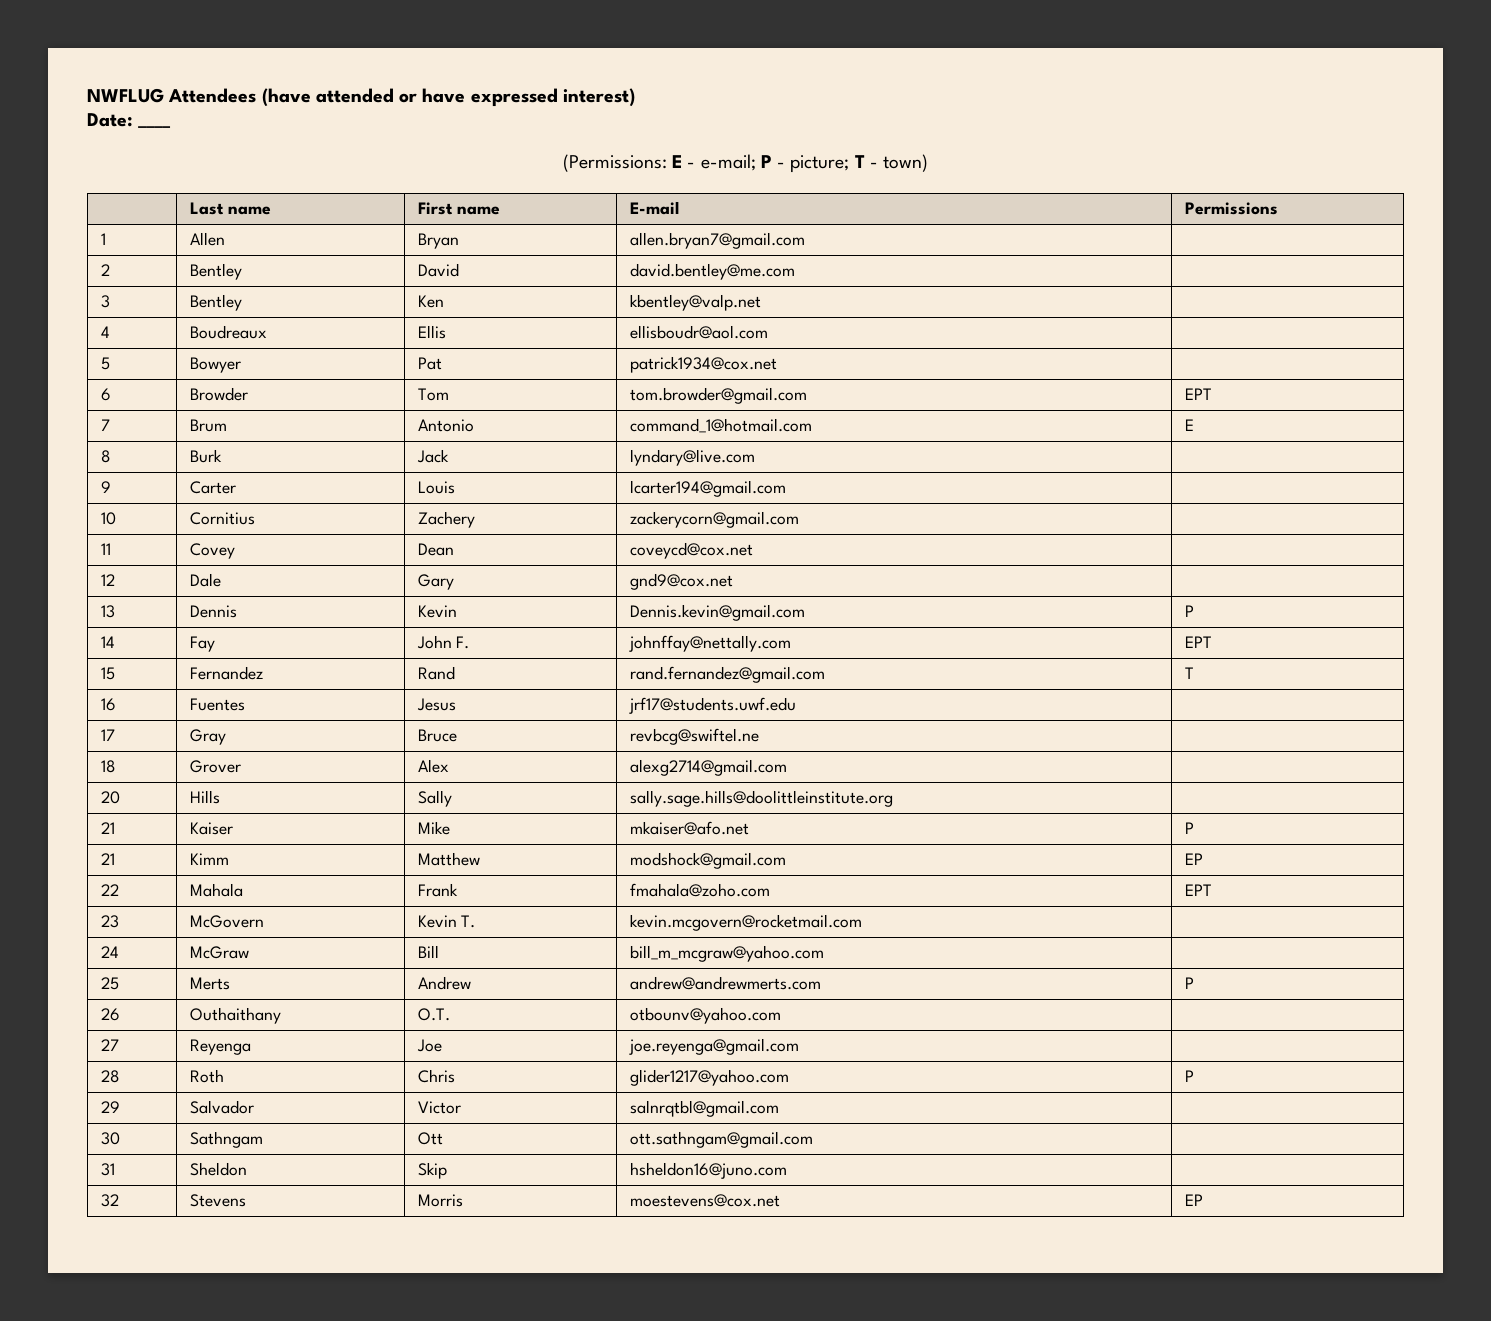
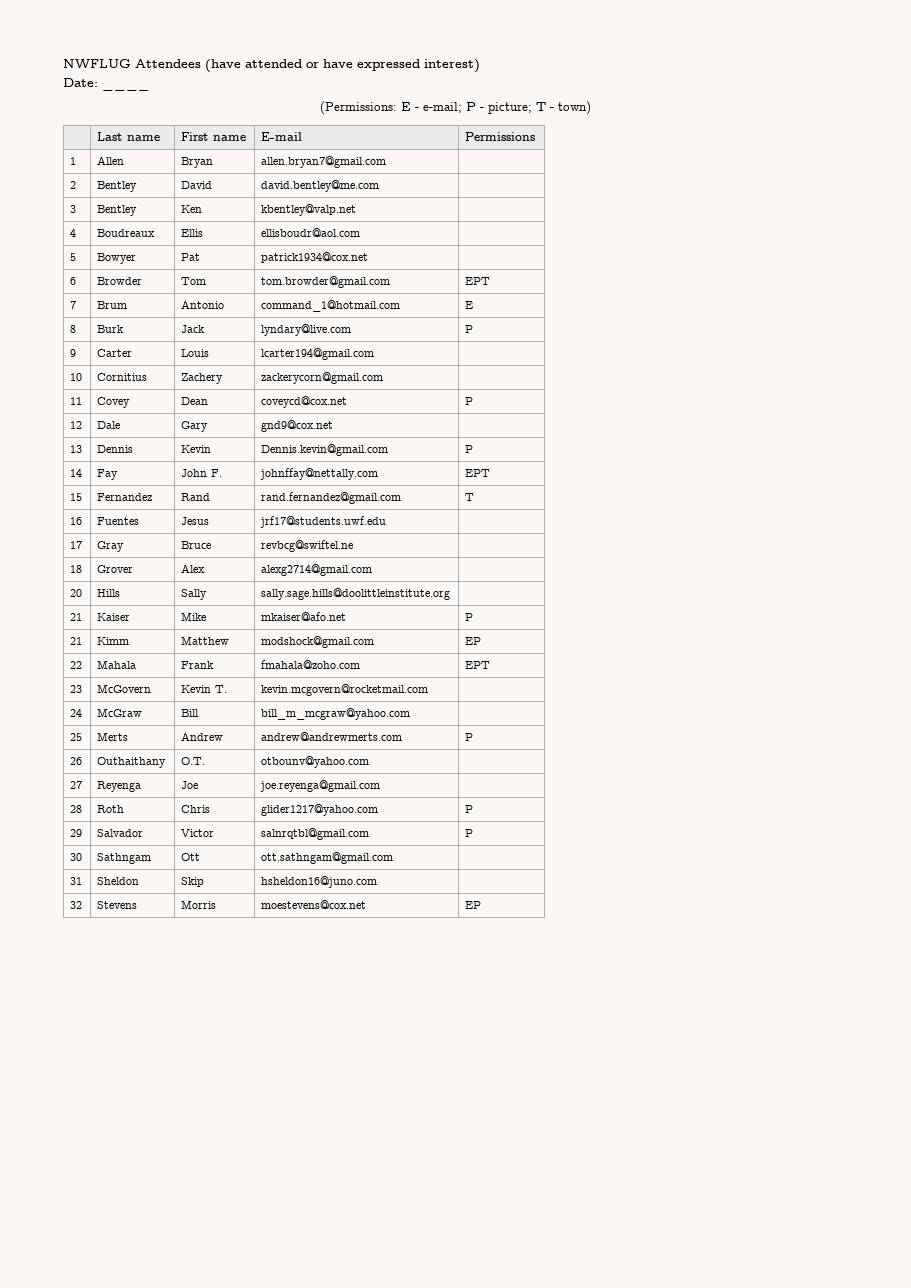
- 8 | Burk | Jack | lyndary@live.com |
+ 8 | Burk | Jack | lyndary@live.com | P
- 11 | Covey | Dean | coveycd@cox.net |
+ 11 | Covey | Dean | coveycd@cox.net | P
- 29 | Salvador | Victor | salnrqtbl@gmail.com |
+ 29 | Salvador | Victor | salnrqtbl@gmail.com | P

